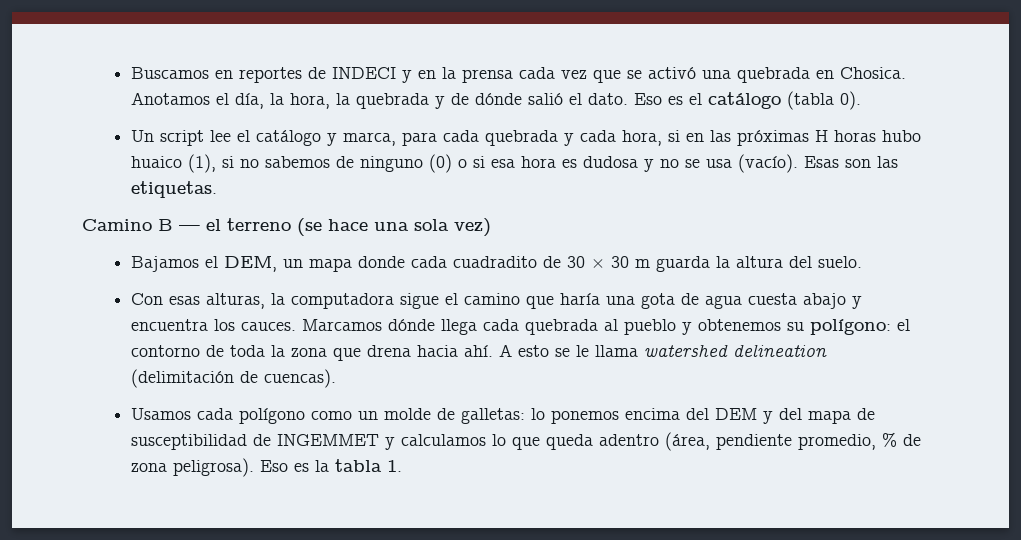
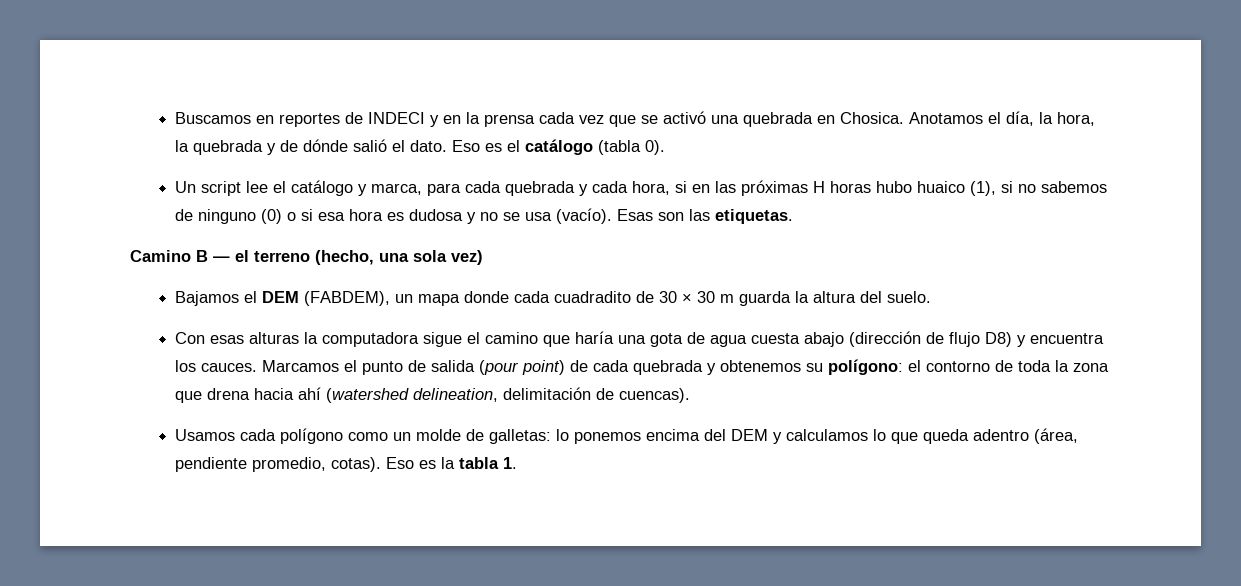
- Camino B — el terreno (se hace una sola vez)
+ Camino B — el terreno (hecho, una sola vez)
- Bajamos el DEM, un mapa donde cada cuadradito de 30 × 30 m guarda la altura del suelo.
+ Bajamos el DEM (FABDEM), un mapa donde cada cuadradito de 30 × 30 m guarda la altura del suelo.
- Con esas alturas, la computadora sigue el camino que haría una gota de agua cuesta abajo y encuentra los cauces.
+ Con esas alturas la computadora sigue el camino que haría una gota de agua cuesta abajo (dirección de flujo D8) y encuentra los cauces.
- Marcamos dónde llega cada quebrada al pueblo y obtenemos su polígono: el contorno de toda la zona que drena hacia ahí. A esto se le llama watershed delineation (delimitación de cuencas).
+ Marcamos el punto de salida (pour point) de cada quebrada y obtenemos su polígono: el contorno de toda la zona que drena hacia ahí (watershed delineation, delimitación de cuencas).
- Usamos cada polígono como un molde de galletas: lo ponemos encima del DEM y del mapa de susceptibilidad de INGEMMET y calculamos lo que queda adentro (área, pendiente promedio, % de zona peligrosa).
+ Usamos cada polígono como un molde de galletas: lo ponemos encima del DEM y calculamos lo que queda adentro (área, pendiente promedio, cotas).

